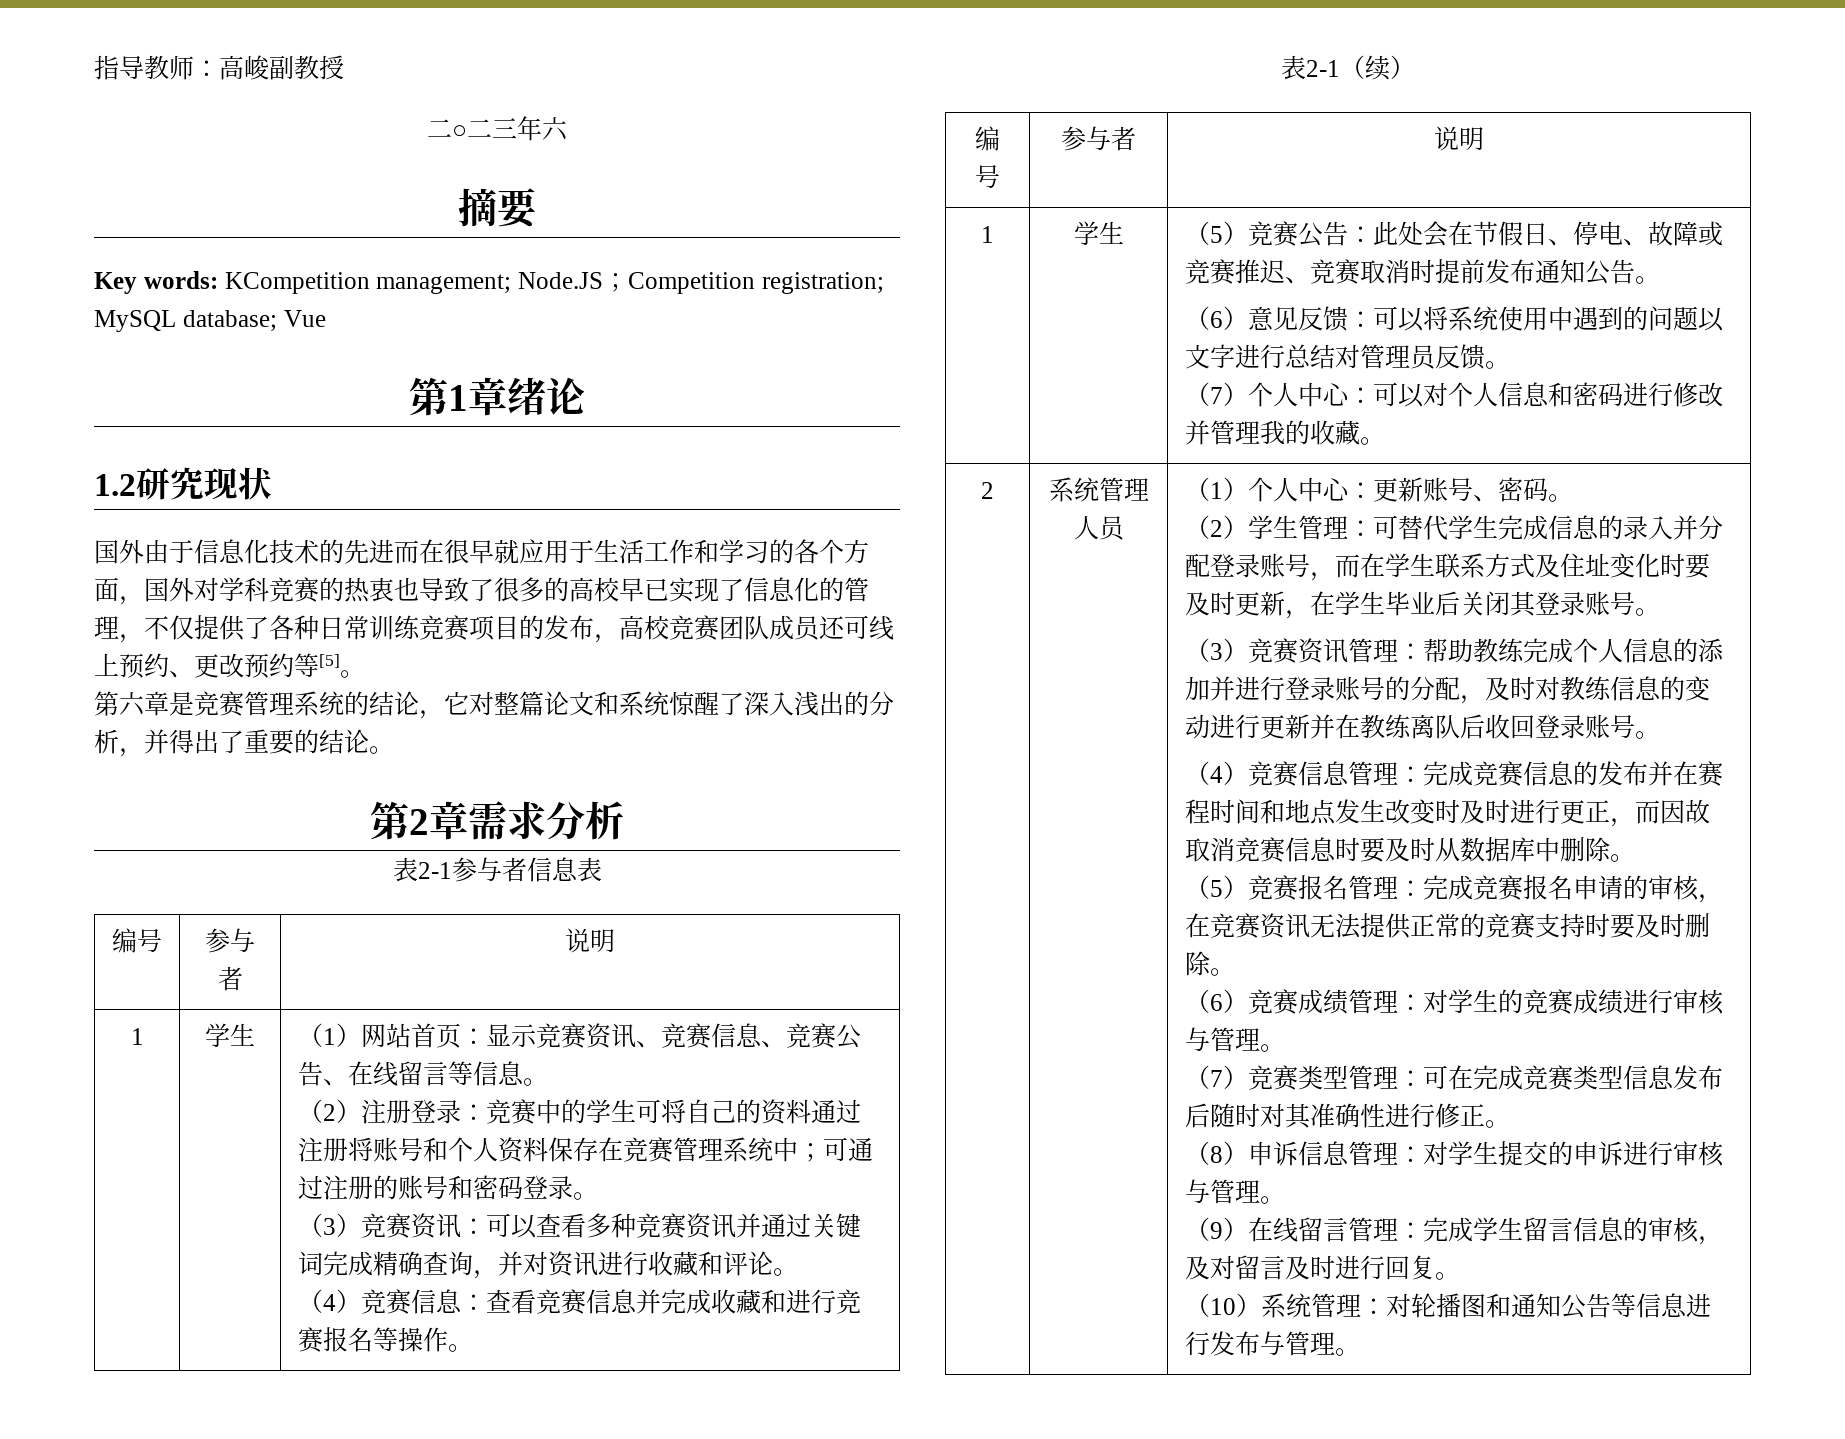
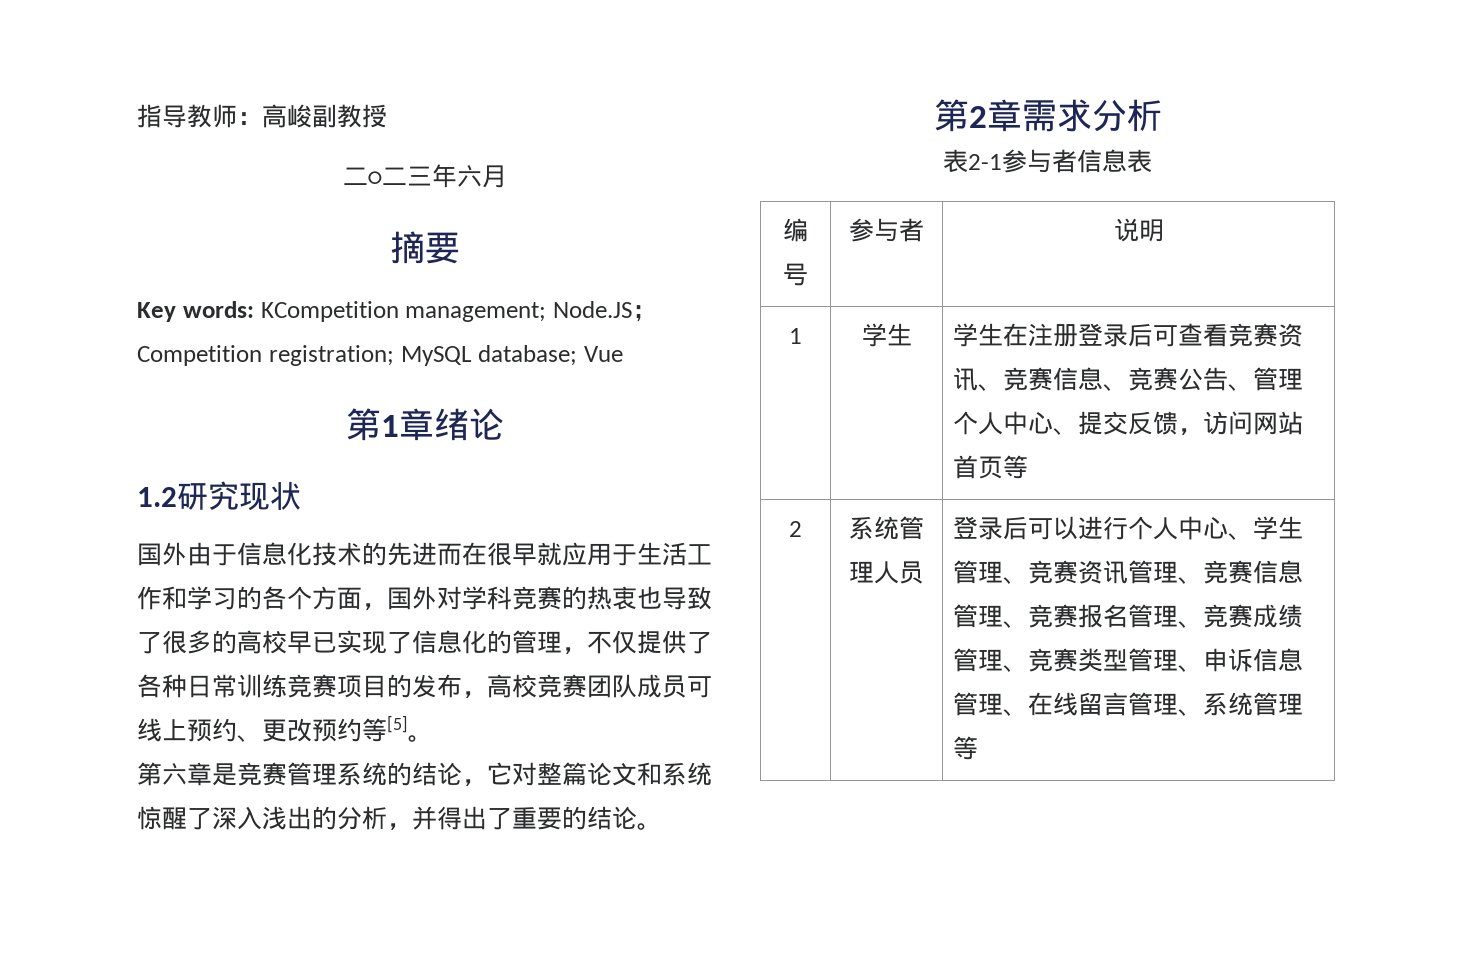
- 二○二三年六
+ 二○二三年六月
- 国外由于信息化技术的先进而在很早就应用于生活工作和学习的各个方面，国外对学科竞赛的热衷也导致了很多的高校早已实现了信息化的管理，不仅提供了各种日常训练竞赛项目的发布，高校竞赛团队成员还可线上预约、更改预约等[5]。
+ 国外由于信息化技术的先进而在很早就应用于生活工作和学习的各个方面，国外对学科竞赛的热衷也导致了很多的高校早已实现了信息化的管理，不仅提供了各种日常训练竞赛项目的发布，高校竞赛团队成员可线上预约、更改预约等[5]。
- （1）网站首页：显示竞赛资讯、竞赛信息、竞赛公告、在线留言等信息。
- （2）注册登录：竞赛中的学生可将自己的资料通过注册将账号和个人资料保存在竞赛管理系统中；可通过注册的账号和密码登录。
- （3）竞赛资讯：可以查看多种竞赛资讯并通过关键词完成精确查询，并对资讯进行收藏和评论。
- （4）竞赛信息：查看竞赛信息并完成收藏和进行竞赛报名等操作。
- 表2-1（续）
- 编号 | 参与者 | 说明
- 1 | 学生 | （5）竞赛公告：此处会在节假日、停电、故障或竞赛推迟、竞赛取消时提前发布通知公告。
- （6）意见反馈：可以将系统使用中遇到的问题以文字进行总结对管理员反馈。
- （7）个人中心：可以对个人信息和密码进行修改并管理我的收藏。
- 2 | 系统管理人员 | （1）个人中心：更新账号、密码。
- （2）学生管理：可替代学生完成信息的录入并分配登录账号，而在学生联系方式及住址变化时要及时更新，在学生毕业后关闭其登录账号。
- （3）竞赛资讯管理：帮助教练完成个人信息的添加并进行登录账号的分配，及时对教练信息的变动进行更新并在教练离队后收回登录账号。
- （4）竞赛信息管理：完成竞赛信息的发布并在赛程时间和地点发生改变时及时进行更正，而因故取消竞赛信息时要及时从数据库中删除。
- （5）竞赛报名管理：完成竞赛报名申请的审核，在竞赛资讯无法提供正常的竞赛支持时要及时删除。
- （6）竞赛成绩管理：对学生的竞赛成绩进行审核与管理。
- （7）竞赛类型管理：可在完成竞赛类型信息发布后随时对其准确性进行修正。
- （8）申诉信息管理：对学生提交的申诉进行审核与管理。
- （9）在线留言管理：完成学生留言信息的审核，及对留言及时进行回复。
- （10）系统管理：对轮播图和通知公告等信息进行发布与管理。
+ 学生在注册登录后可查看竞赛资讯、竞赛信息、竞赛公告、管理个人中心、提交反馈，访问网站首页等
+ 2 | 系统管理人员 | 登录后可以进行个人中心、学生管理、竞赛资讯管理、竞赛信息管理、竞赛报名管理、竞赛成绩管理、竞赛类型管理、申诉信息管理、在线留言管理、系统管理等

